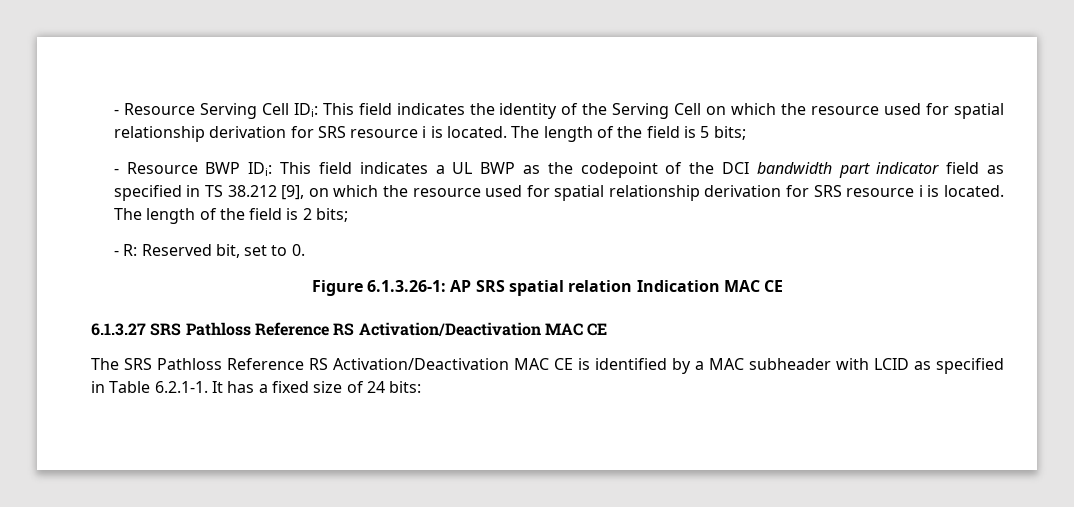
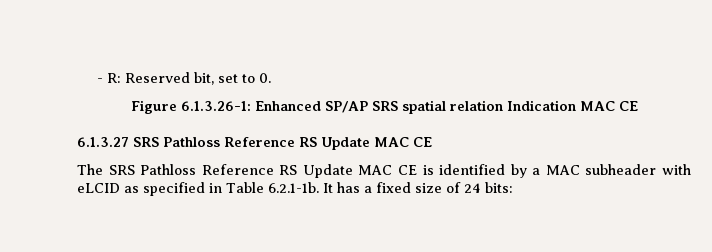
- - Resource Serving Cell IDi: This field indicates the identity of the Serving Cell on which the resource used for spatial relationship derivation for SRS resource i is located. The length of the field is 5 bits;
- - Resource BWP IDi: This field indicates a UL BWP as the codepoint of the DCI bandwidth part indicator field as specified in TS 38.212 [9], on which the resource used for spatial relationship derivation for SRS resource i is located. The length of the field is 2 bits;
- Figure 6.1.3.26-1: AP SRS spatial relation Indication MAC CE
+ Figure 6.1.3.26-1: Enhanced SP/AP SRS spatial relation Indication MAC CE
- 6.1.3.27 SRS Pathloss Reference RS Activation/Deactivation MAC CE
+ 6.1.3.27 SRS Pathloss Reference RS Update MAC CE
- The SRS Pathloss Reference RS Activation/Deactivation MAC CE is identified by a MAC subheader with LCID as specified in Table 6.2.1-1. It has a fixed size of 24 bits:
+ The SRS Pathloss Reference RS Update MAC CE is identified by a MAC subheader with eLCID as specified in Table 6.2.1-1b. It has a fixed size of 24 bits:

